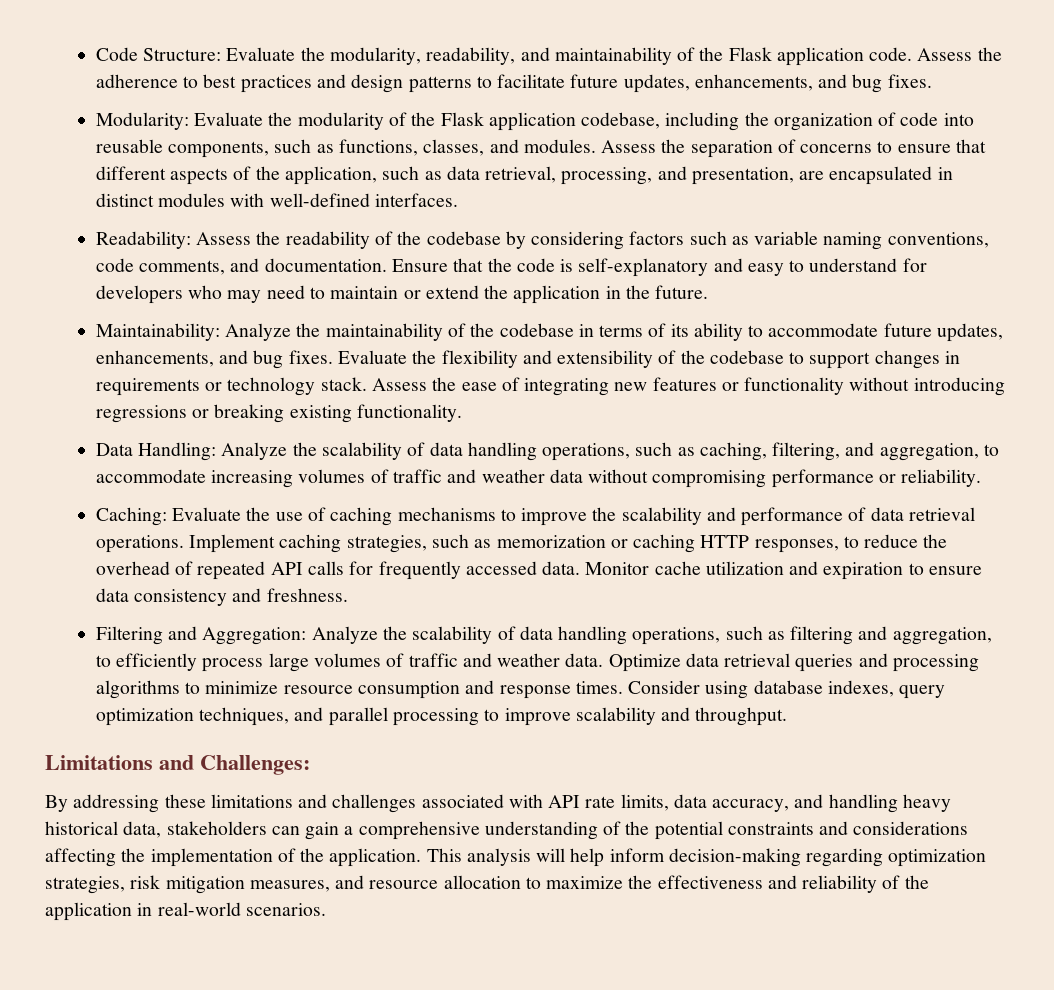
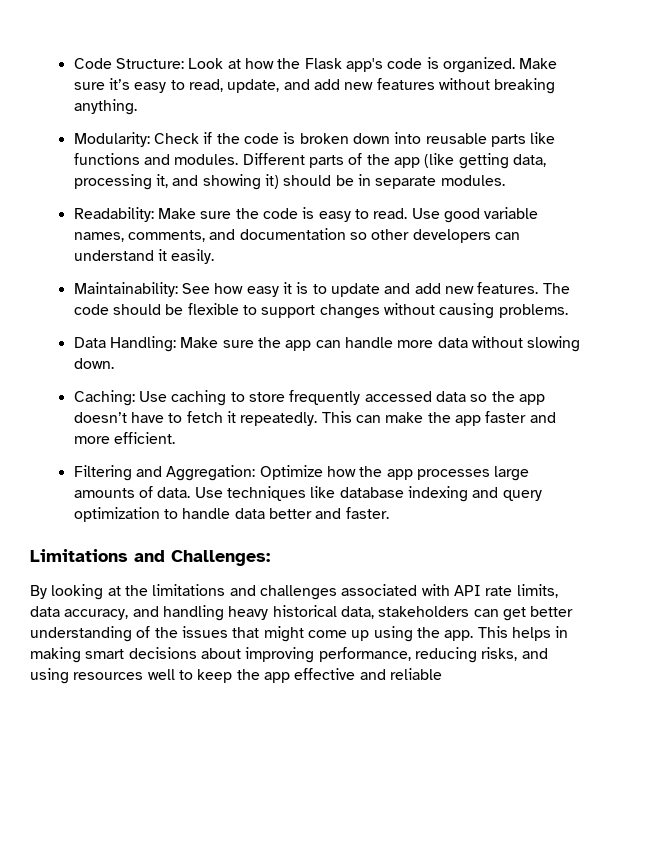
- Code Structure: Evaluate the modularity, readability, and maintainability of the Flask application code. Assess the adherence to best practices and design patterns to facilitate future updates, enhancements, and bug fixes.
- Modularity: Evaluate the modularity of the Flask application codebase, including the organization of code into reusable components, such as functions, classes, and modules. Assess the separation of concerns to ensure that different aspects of the application, such as data retrieval, processing, and presentation, are encapsulated in distinct modules with well-defined interfaces.
- Readability: Assess the readability of the codebase by considering factors such as variable naming conventions, code comments, and documentation. Ensure that the code is self-explanatory and easy to understand for developers who may need to maintain or extend the application in the future.
- Maintainability: Analyze the maintainability of the codebase in terms of its ability to accommodate future updates, enhancements, and bug fixes. Evaluate the flexibility and extensibility of the codebase to support changes in requirements or technology stack. Assess the ease of integrating new features or functionality without introducing regressions or breaking existing functionality.
- Data Handling: Analyze the scalability of data handling operations, such as caching, filtering, and aggregation, to accommodate increasing volumes of traffic and weather data without compromising performance or reliability.
- Caching: Evaluate the use of caching mechanisms to improve the scalability and performance of data retrieval operations. Implement caching strategies, such as memorization or caching HTTP responses, to reduce the overhead of repeated API calls for frequently accessed data. Monitor cache utilization and expiration to ensure data consistency and freshness.
- Filtering and Aggregation: Analyze the scalability of data handling operations, such as filtering and aggregation, to efficiently process large volumes of traffic and weather data. Optimize data retrieval queries and processing algorithms to minimize resource consumption and response times. Consider using database indexes, query optimization techniques, and parallel processing to improve scalability and throughput.
+ Code Structure: Look at how the Flask app's code is organized. Make sure it’s easy to read, update, and add new features without breaking anything.
+ Modularity: Check if the code is broken down into reusable parts like functions and modules. Different parts of the app (like getting data, processing it, and showing it) should be in separate modules.
+ Readability: Make sure the code is easy to read. Use good variable names, comments, and documentation so other developers can understand it easily.
+ Maintainability: See how easy it is to update and add new features. The code should be flexible to support changes without causing problems.
+ Data Handling: Make sure the app can handle more data without slowing down.
+ Caching: Use caching to store frequently accessed data so the app doesn’t have to fetch it repeatedly. This can make the app faster and more efficient.
+ Filtering and Aggregation: Optimize how the app processes large amounts of data. Use techniques like database indexing and query optimization to handle data better and faster.
- By addressing these limitations and challenges associated with API rate limits, data accuracy, and handling heavy historical data, stakeholders can gain a comprehensive understanding of the potential constraints and considerations affecting the implementation of the application. This analysis will help inform decision-making regarding optimization strategies, risk mitigation measures, and resource allocation to maximize the effectiveness and reliability of the application in real-world scenarios.
+ By looking at the limitations and challenges associated with API rate limits, data accuracy, and handling heavy historical data, stakeholders can get better understanding of the issues that might come up using the app. This helps in making smart decisions about improving performance, reducing risks, and using resources well to keep the app effective and reliable

